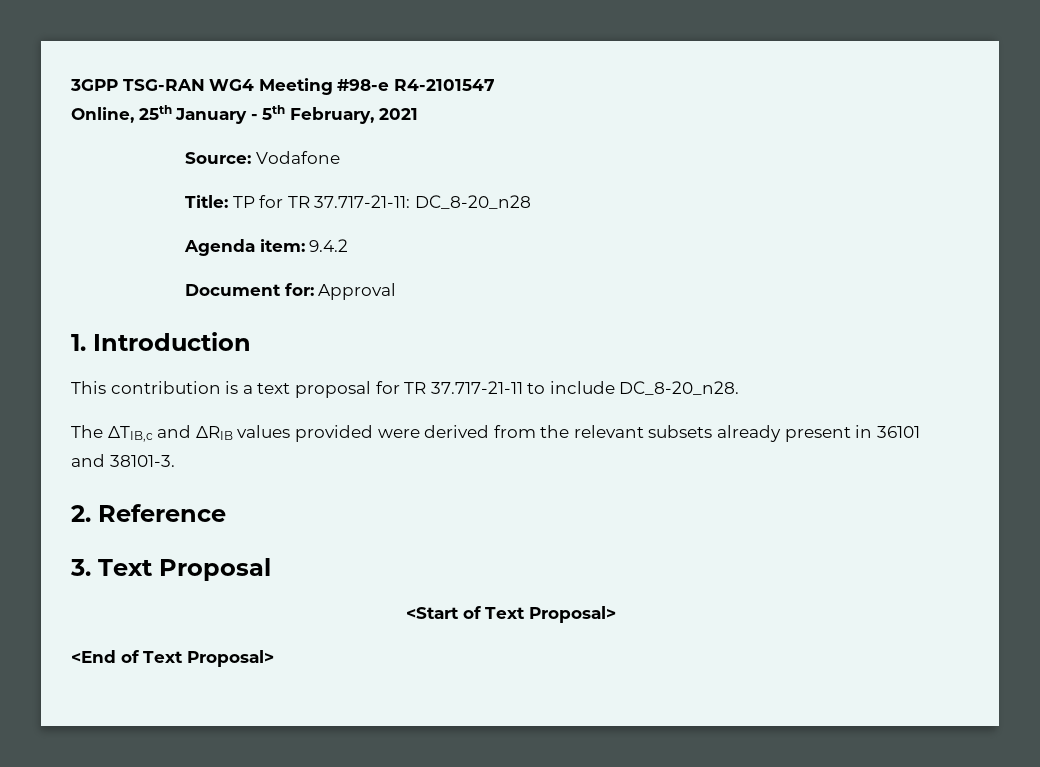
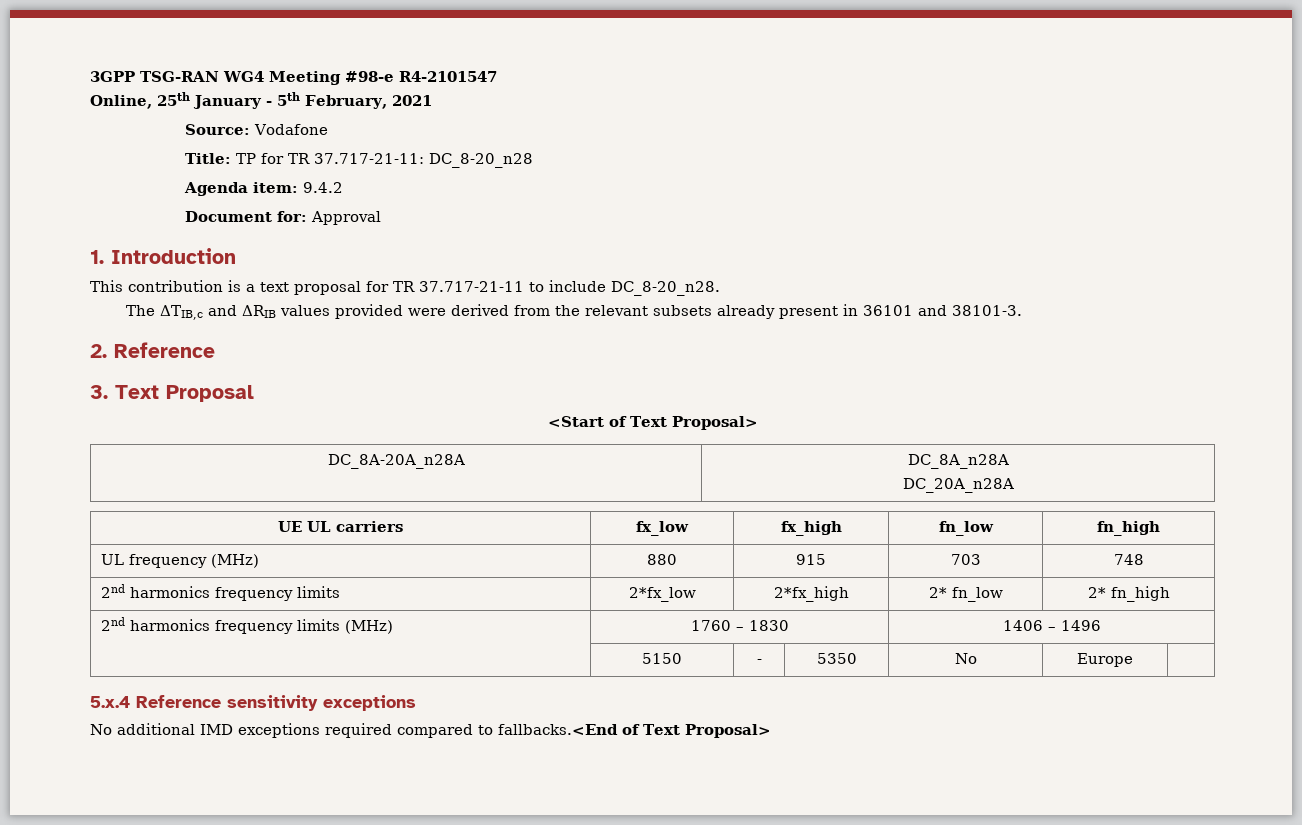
- <End of Text Proposal>
+ DC_8A-20A_n28A | DC_8A_n28A
+ DC_20A_n28A
+ UE UL carriers | fx_low | fx_high | fn_low | fn_high
+ UL frequency (MHz) | 880 | 915 | 703 | 748
+ 2nd harmonics frequency limits | 2*fx_low | 2*fx_high | 2* fn_low | 2* fn_high
+ 2nd harmonics frequency limits (MHz) | 1760 – 1830 | 1406 – 1496
+ | 5150 | - | 5350 | No | Europe |
+ 5.x.4 Reference sensitivity exceptions
+ No additional IMD exceptions required compared to fallbacks.<End of Text Proposal>

